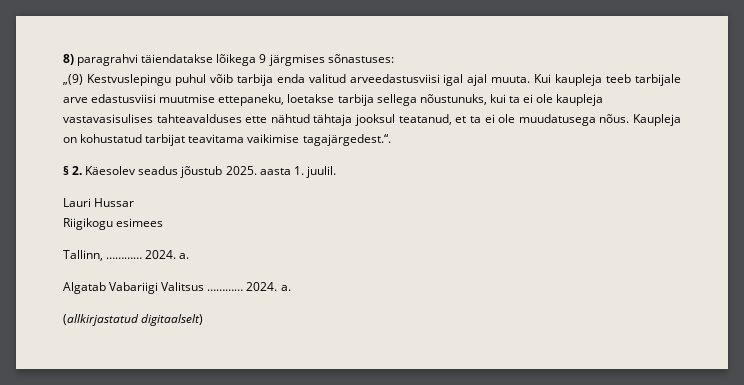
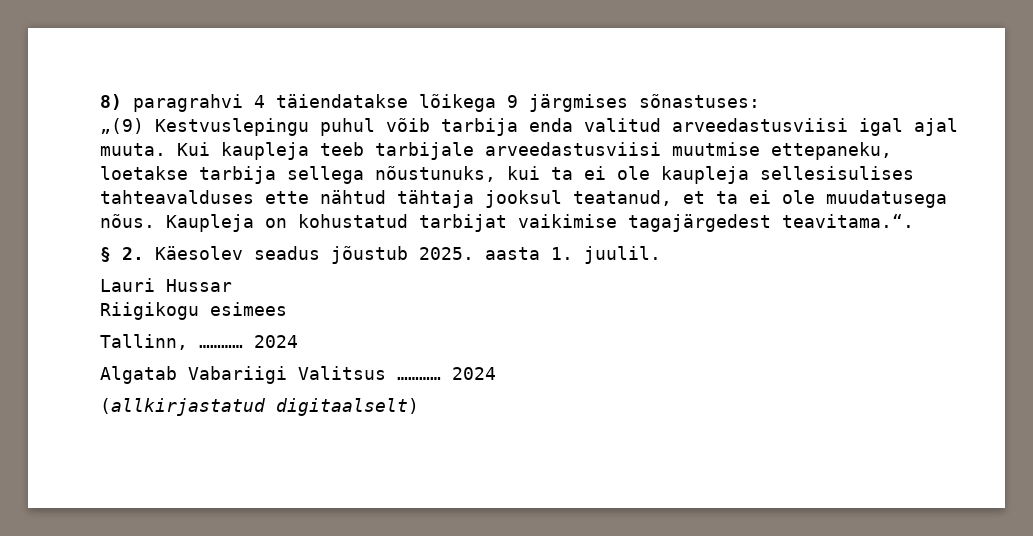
- 8) paragrahvi täiendatakse lõikega 9 järgmises sõnastuses:
+ 8) paragrahvi 4 täiendatakse lõikega 9 järgmises sõnastuses:
- Kui kaupleja teeb tarbijale arve edastusviisi muutmise ettepaneku, loetakse tarbija sellega nõustunuks, kui ta ei ole kaupleja vastavasisulises tahteavalduses ette nähtud tähtaja jooksul teatanud, et ta ei ole muudatusega nõus.
+ Kui kaupleja teeb tarbijale arveedastusviisi muutmise ettepaneku, loetakse tarbija sellega nõustunuks, kui ta ei ole kaupleja sellesisulises tahteavalduses ette nähtud tähtaja jooksul teatanud, et ta ei ole muudatusega nõus.
- Kaupleja on kohustatud tarbijat teavitama vaikimise tagajärgedest.“.
+ Kaupleja on kohustatud tarbijat vaikimise tagajärgedest teavitama.“.
- Tallinn, ………… 2024. a.
+ Tallinn, ………… 2024
- Algatab Vabariigi Valitsus ………… 2024. a.
+ Algatab Vabariigi Valitsus ………… 2024

